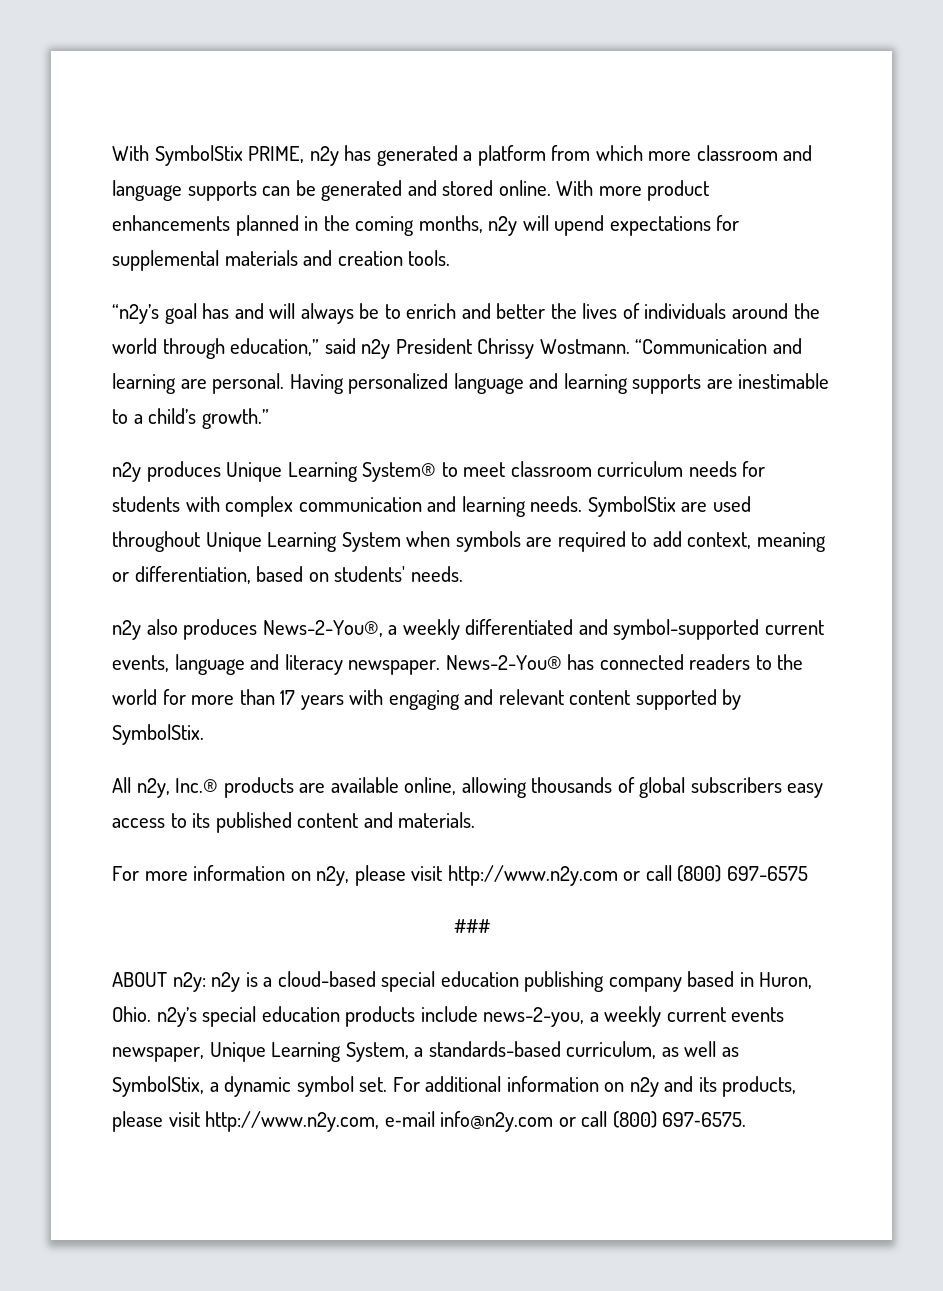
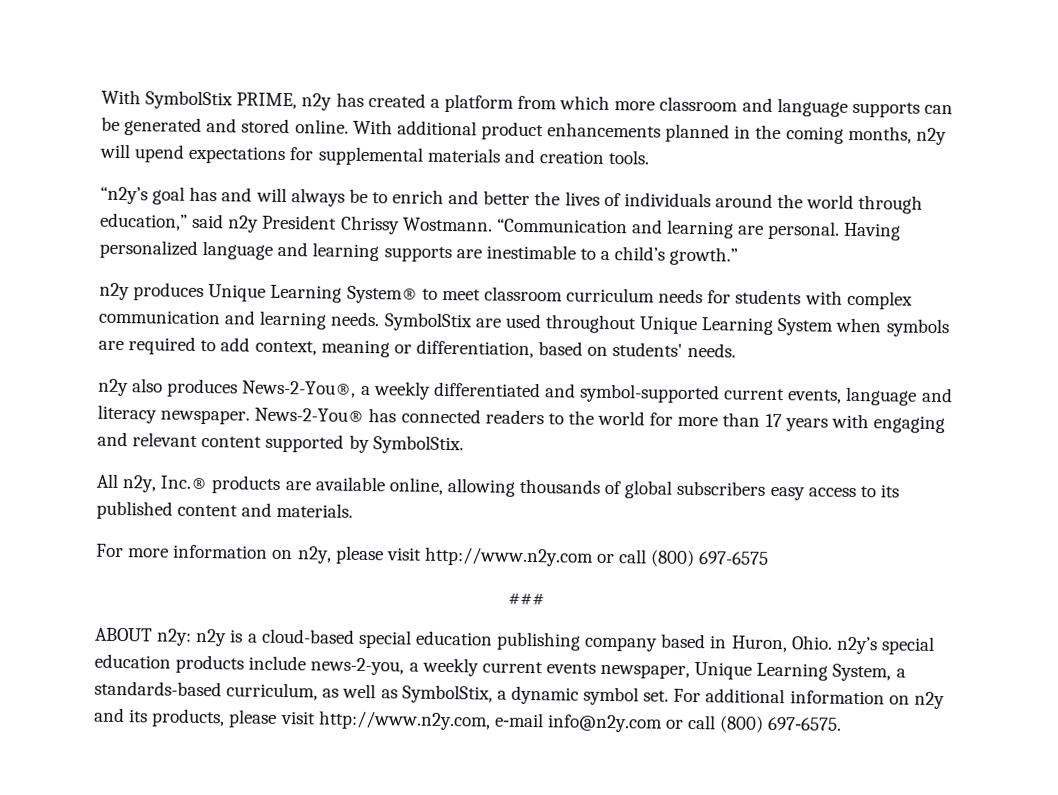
- With SymbolStix PRIME, n2y has generated a platform from which more classroom and language supports can be generated and stored online.
+ With SymbolStix PRIME, n2y has created a platform from which more classroom and language supports can be generated and stored online.
- With more product enhancements planned in the coming months, n2y will upend expectations for supplemental materials and creation tools.
+ With additional product enhancements planned in the coming months, n2y will upend expectations for supplemental materials and creation tools.

